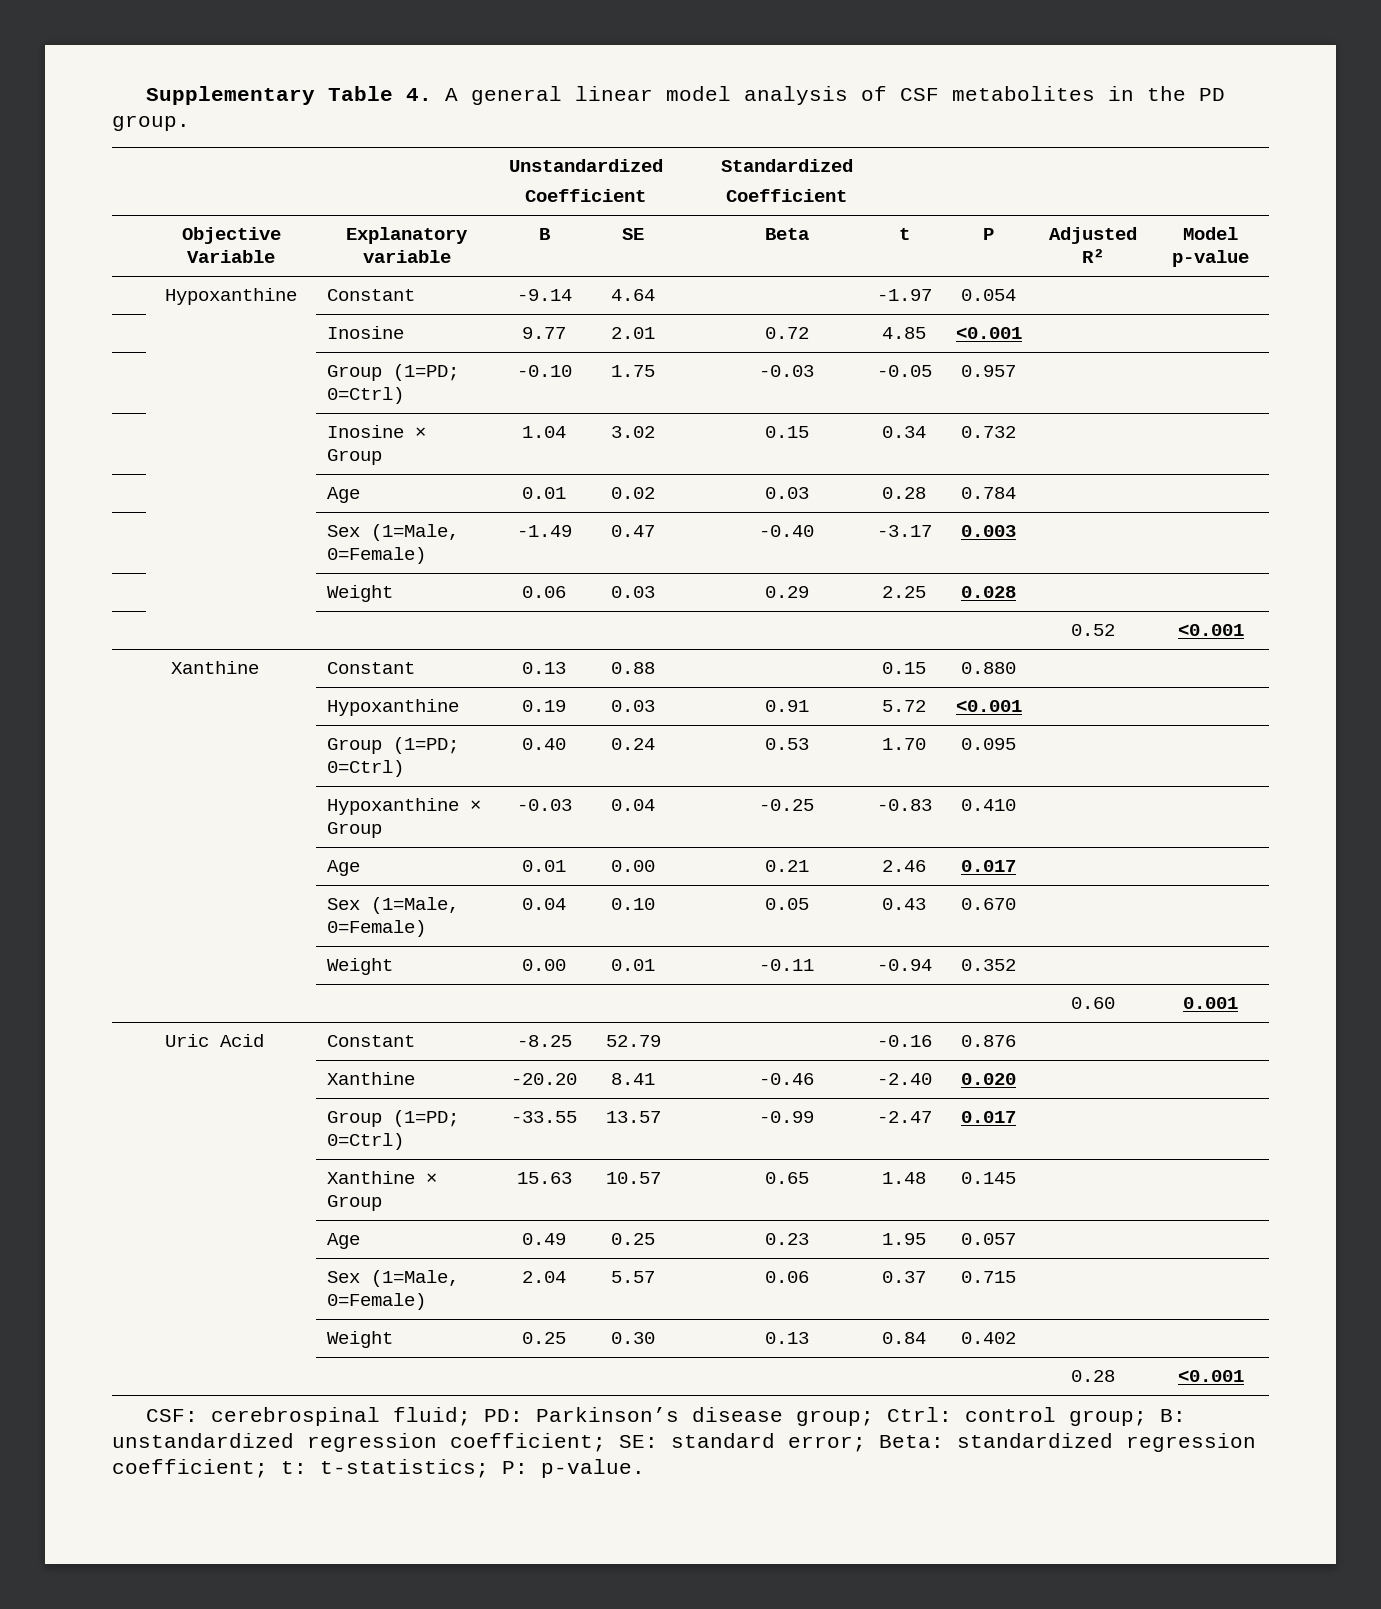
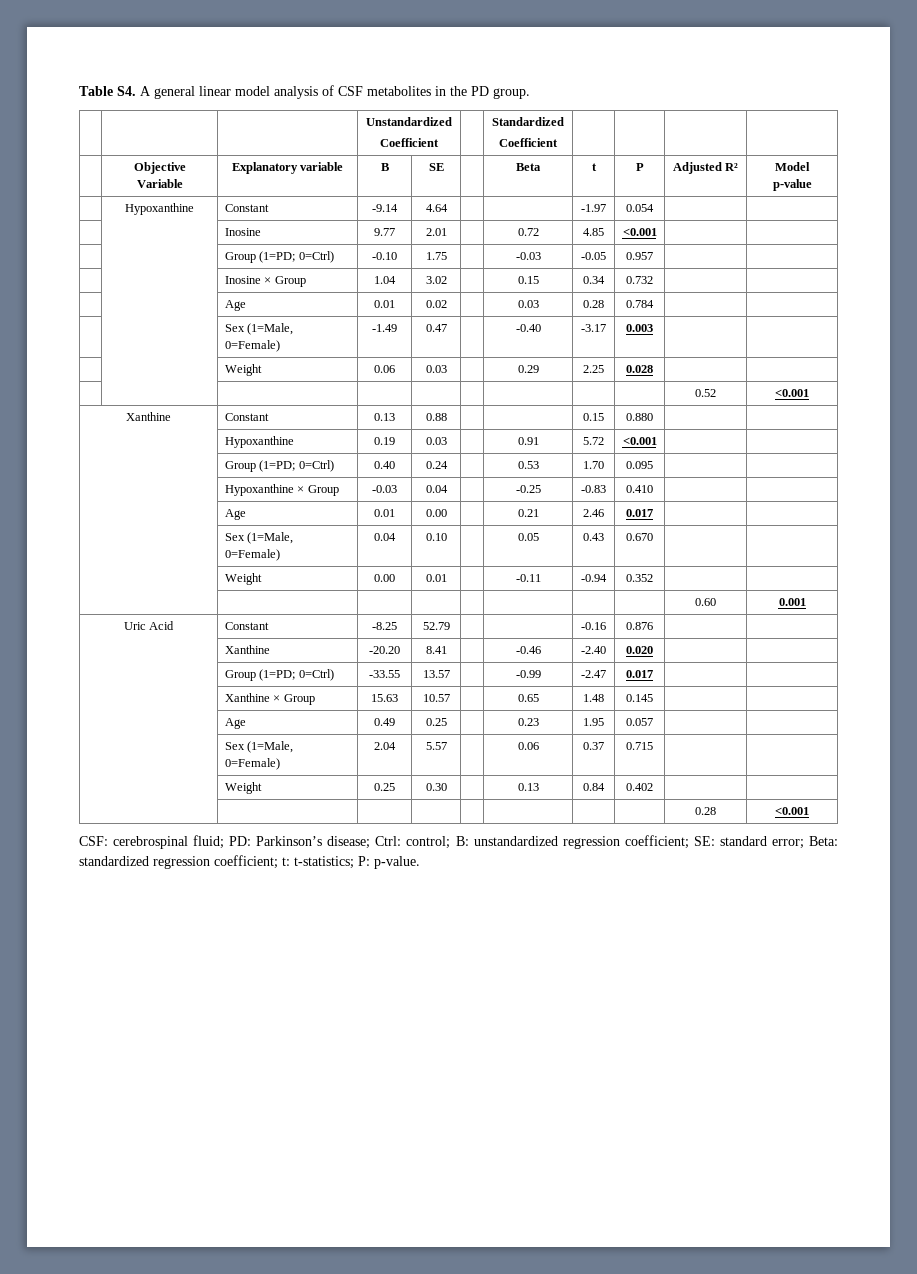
- Supplementary Table 4. A general linear model analysis of CSF metabolites in the PD group.
+ Table S4. A general linear model analysis of CSF metabolites in the PD group.
- CSF: cerebrospinal fluid; PD: Parkinson’s disease group; Ctrl: control group; B: unstandardized regression coefficient; SE: standard error; Beta: standardized regression coefficient; t: t-statistics; P: p-value.
+ CSF: cerebrospinal fluid; PD: Parkinson’s disease; Ctrl: control; B: unstandardized regression coefficient; SE: standard error; Beta: standardized regression coefficient; t: t-statistics; P: p-value.

